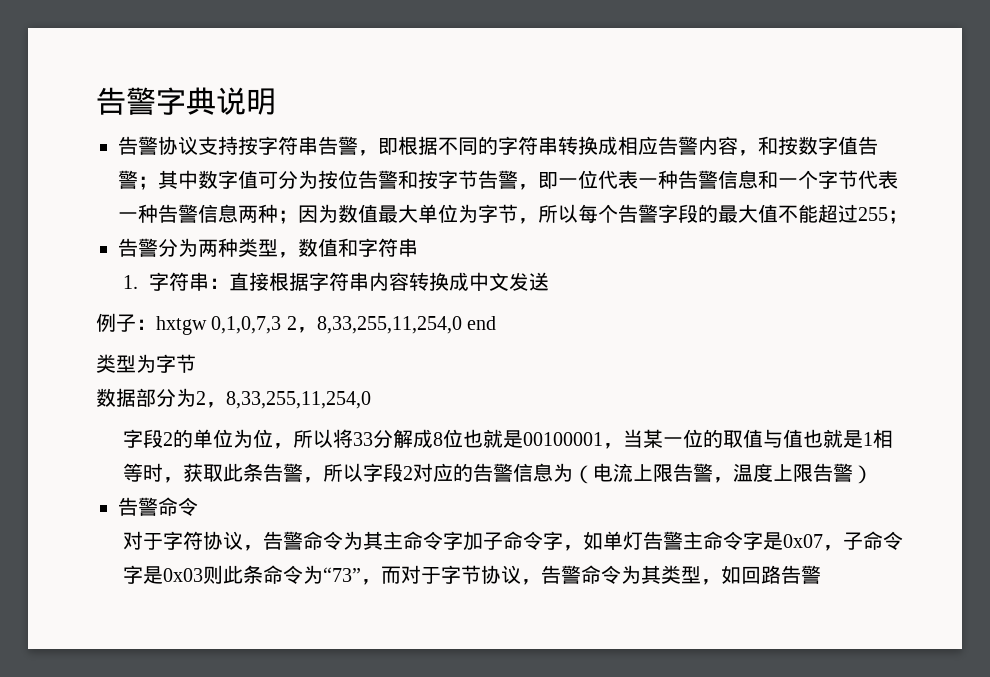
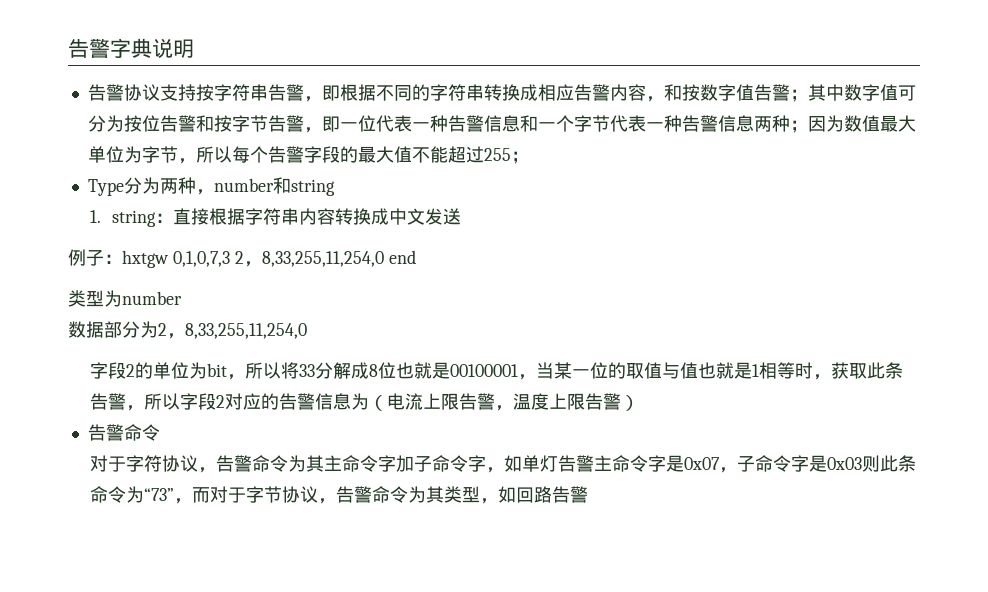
- 告警分为两种类型，数值和字符串
+ Type分为两种，number和string
- 1.字符串：直接根据字符串内容转换成中文发送
+ 1. string：直接根据字符串内容转换成中文发送
- 类型为字节
+ 类型为number
- 字段2的单位为位，所以将33分解成8位也就是00100001，当某一位的取值与值也就是1相等时，获取此条告警，所以字段2对应的告警信息为（电流上限告警，温度上限告警）
+ 字段2的单位为bit，所以将33分解成8位也就是00100001，当某一位的取值与值也就是1相等时，获取此条告警，所以字段2对应的告警信息为（电流上限告警，温度上限告警）

